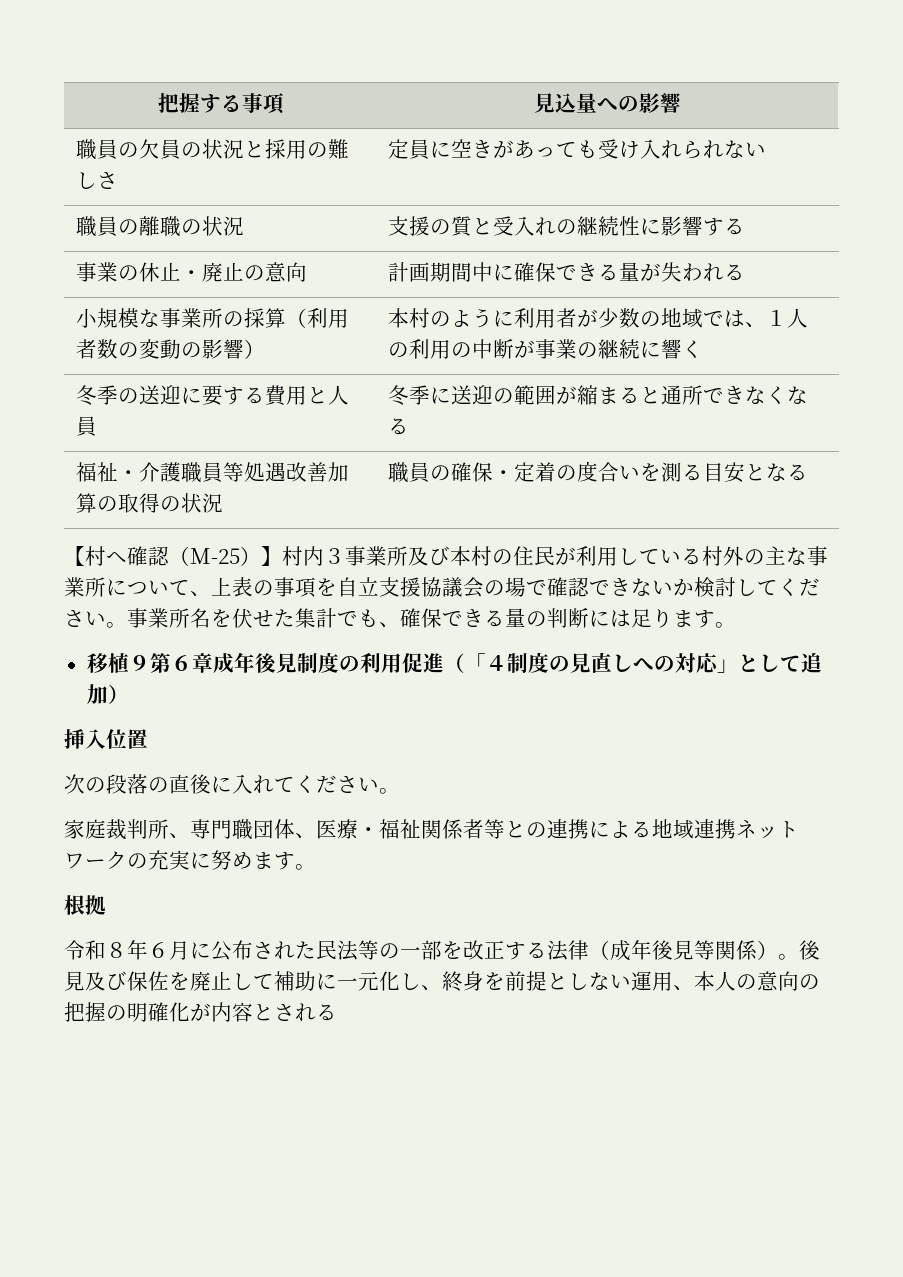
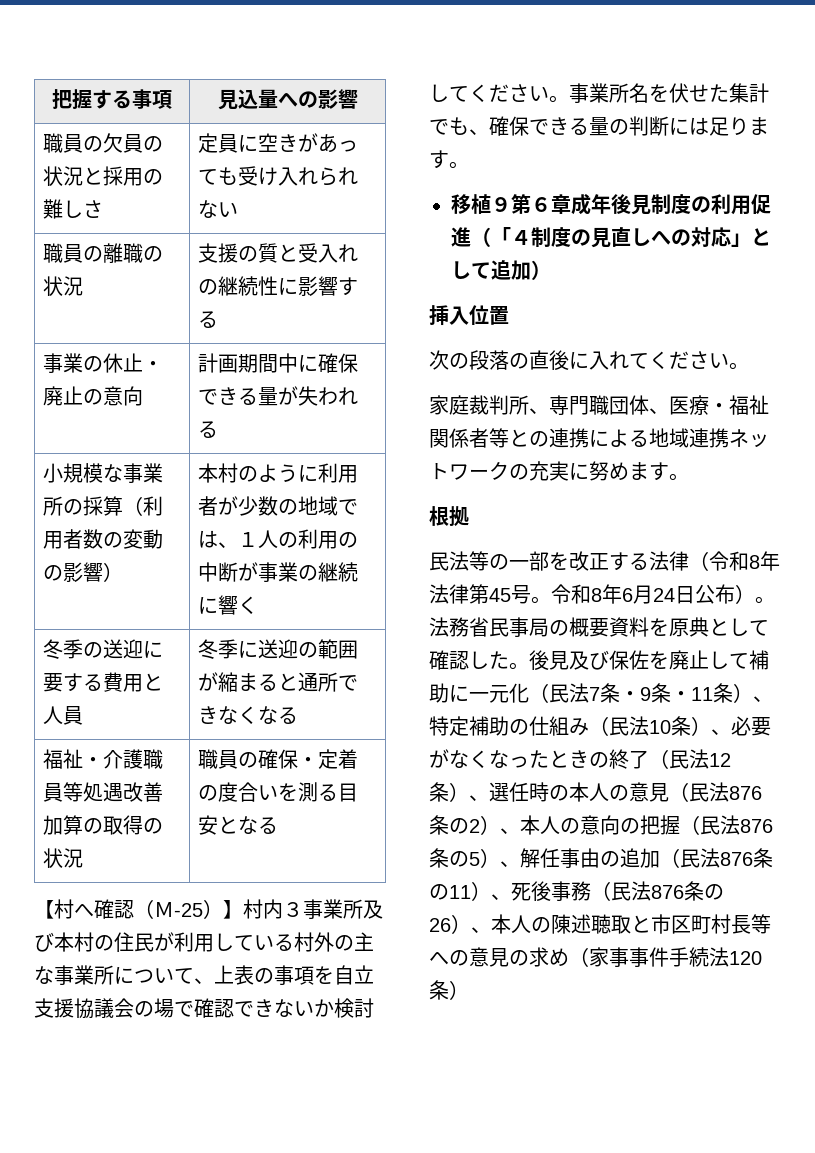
- 令和８年６月に公布された民法等の一部を改正する法律（成年後見等関係）。
+ 民法等の一部を改正する法律（令和8年法律第45号。令和8年6月24日公布）。法務省民事局の概要資料を原典として確認した。
- 後見及び保佐を廃止して補助に一元化し、終身を前提としない運用、本人の意向の把握の明確化が内容とされる
+ 後見及び保佐を廃止して補助に一元化（民法7条・9条・11条）、特定補助の仕組み（民法10条）、必要がなくなったときの終了（民法12条）、選任時の本人の意見（民法876条の2）、本人の意向の把握（民法876条の5）、解任事由の追加（民法876条の11）、死後事務（民法876条の26）、本人の陳述聴取と市区町村長等への意見の求め（家事事件手続法120条）

